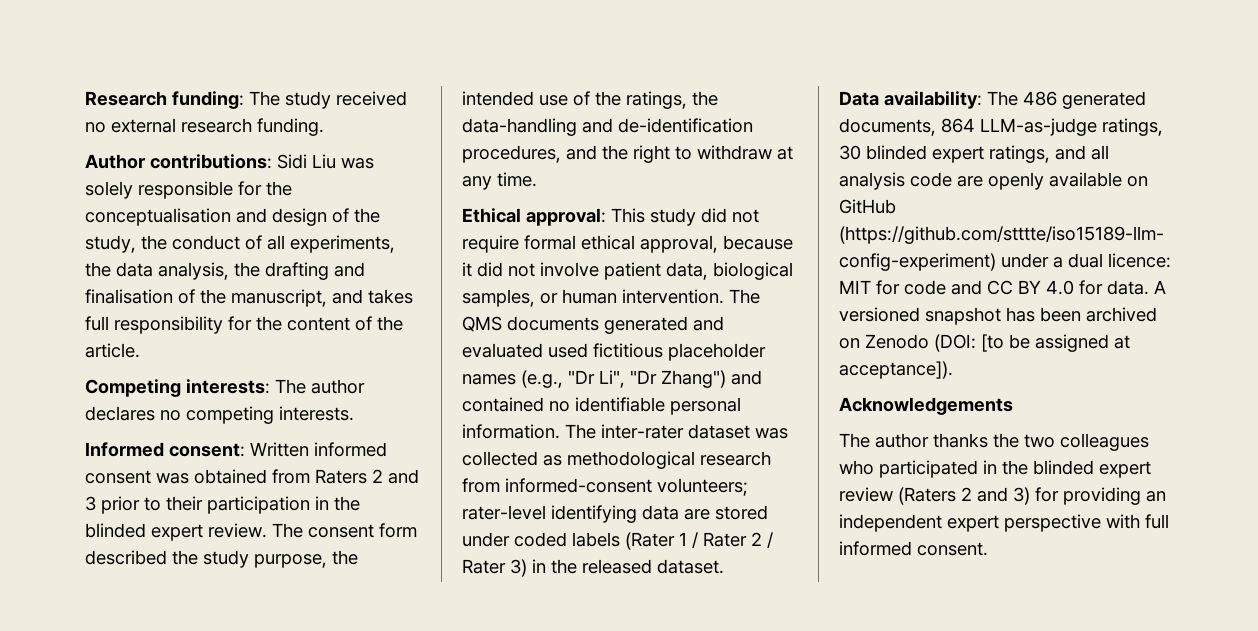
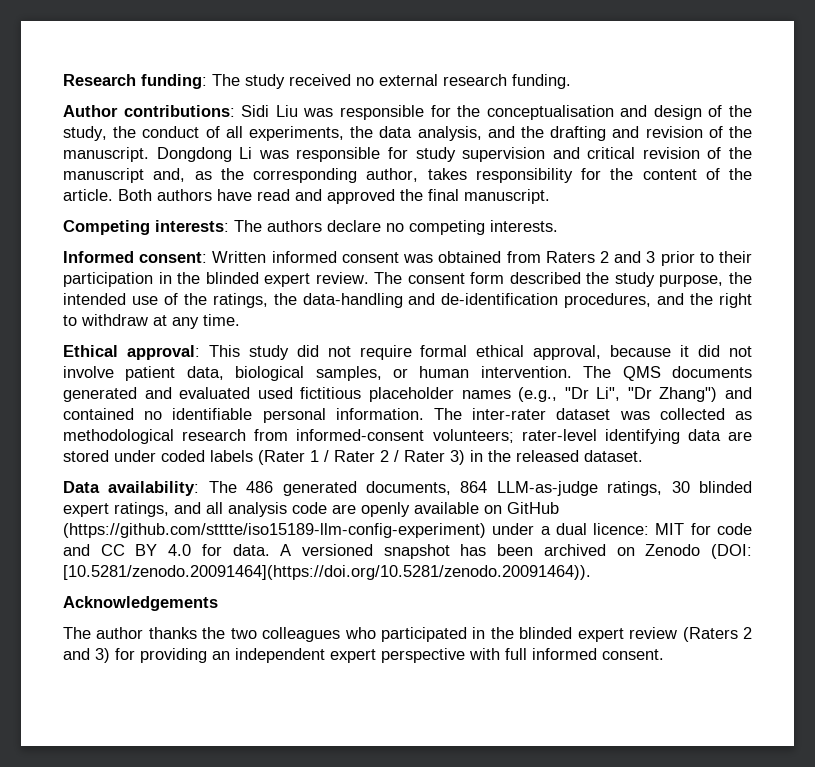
- Author contributions: Sidi Liu was solely responsible for the conceptualisation and design of the study, the conduct of all experiments, the data analysis, the drafting and finalisation of the manuscript, and takes full responsibility for the content of the article.
+ Author contributions: Sidi Liu was responsible for the conceptualisation and design of the study, the conduct of all experiments, the data analysis, and the drafting and revision of the manuscript. Dongdong Li was responsible for study supervision and critical revision of the manuscript and, as the corresponding author, takes responsibility for the content of the article. Both authors have read and approved the final manuscript.
- Competing interests: The author declares no competing interests.
+ Competing interests: The authors declare no competing interests.
- A versioned snapshot has been archived on Zenodo (DOI: [to be assigned at acceptance]).
+ A versioned snapshot has been archived on Zenodo (DOI: [10.5281/zenodo.20091464](https://doi.org/10.5281/zenodo.20091464)).

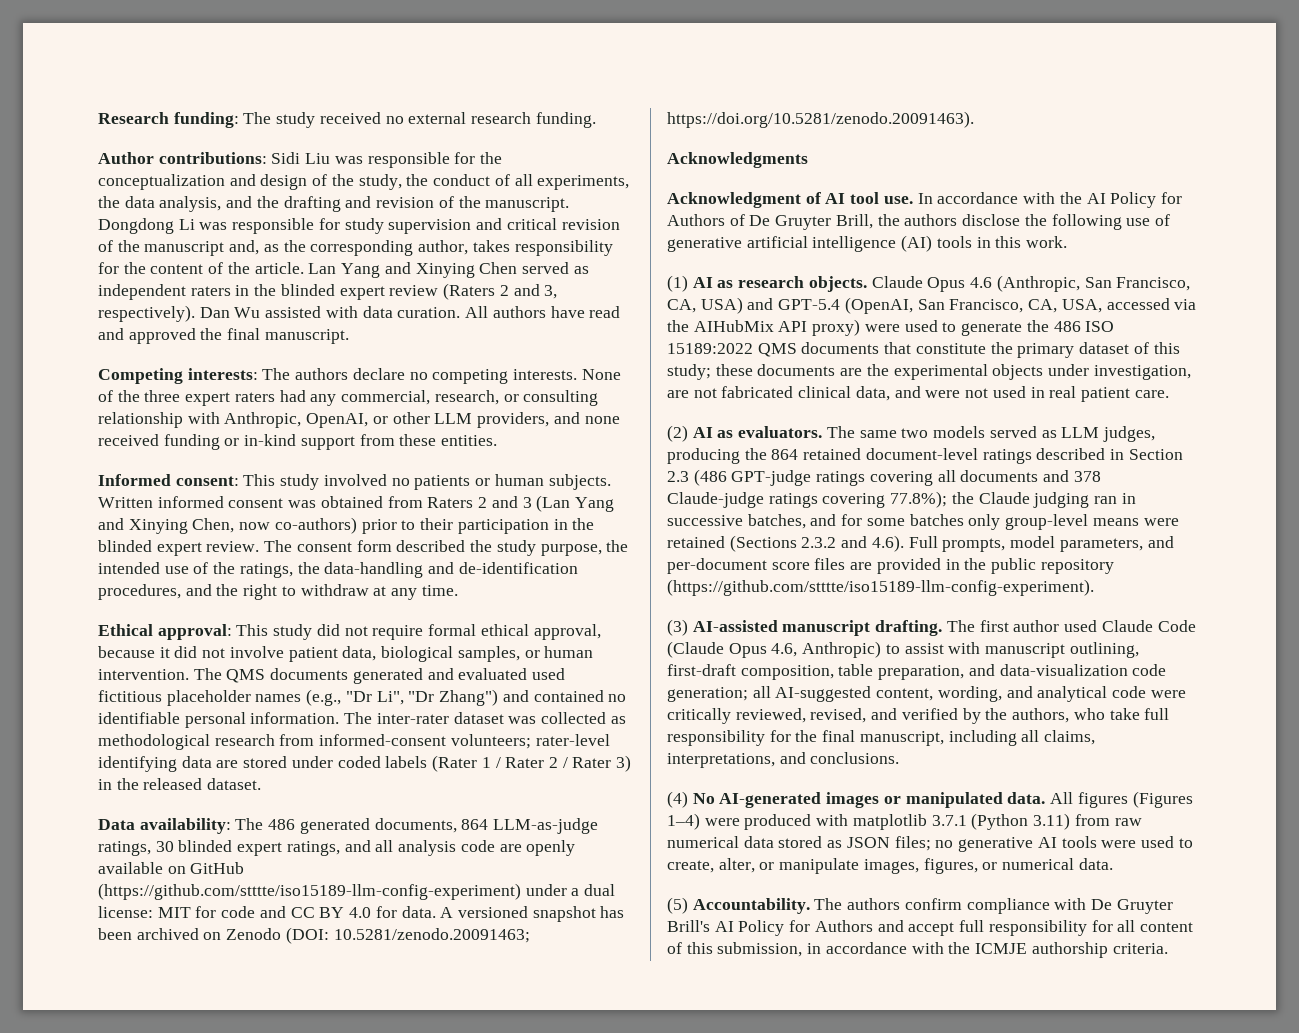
- Author contributions: Sidi Liu was responsible for the conceptualisation and design of the study, the conduct of all experiments, the data analysis, and the drafting and revision of the manuscript.
+ Author contributions: Sidi Liu was responsible for the conceptualization and design of the study, the conduct of all experiments, the data analysis, and the drafting and revision of the manuscript.
- Both authors have read and approved the final manuscript.
+ Lan Yang and Xinying Chen served as independent raters in the blinded expert review (Raters 2 and 3, respectively). Dan Wu assisted with data curation. All authors have read and approved the final manuscript.
- Competing interests: The authors declare no competing interests.
- Informed consent: Written informed consent was obtained from Raters 2 and 3 prior to their participation in the blinded expert review.
+ Competing interests: The authors declare no competing interests. None of the three expert raters had any commercial, research, or consulting relationship with Anthropic, OpenAI, or other LLM providers, and none received funding or in-kind support from these entities.
+ Informed consent: This study involved no patients or human subjects. Written informed consent was obtained from Raters 2 and 3 (Lan Yang and Xinying Chen, now co-authors) prior to their participation in the blinded expert review.
- Data availability: The 486 generated documents, 864 LLM-as-judge ratings, 30 blinded expert ratings, and all analysis code are openly available on GitHub (https://github.com/stttte/iso15189-llm-config-experiment) under a dual licence: MIT for code and CC BY 4.0 for data.
+ Data availability: The 486 generated documents, 864 LLM-as-judge ratings, 30 blinded expert ratings, and all analysis code are openly available on GitHub (https://github.com/stttte/iso15189-llm-config-experiment) under a dual license: MIT for code and CC BY 4.0 for data.
- A versioned snapshot has been archived on Zenodo (DOI: [10.5281/zenodo.20091464](https://doi.org/10.5281/zenodo.20091464)).
- Acknowledgements
- The author thanks the two colleagues who participated in the blinded expert review (Raters 2 and 3) for providing an independent expert perspective with full informed consent.
+ A versioned snapshot has been archived on Zenodo (DOI: 10.5281/zenodo.20091463; https://doi.org/10.5281/zenodo.20091463).
+ Acknowledgments
+ Acknowledgment of AI tool use. In accordance with the AI Policy for Authors of De Gruyter Brill, the authors disclose the following use of generative artificial intelligence (AI) tools in this work.
+ (1) AI as research objects. Claude Opus 4.6 (Anthropic, San Francisco, CA, USA) and GPT-5.4 (OpenAI, San Francisco, CA, USA, accessed via the AIHubMix API proxy) were used to generate the 486 ISO 15189:2022 QMS documents that constitute the primary dataset of this study; these documents are the experimental objects under investigation, are not fabricated clinical data, and were not used in real patient care.
+ (2) AI as evaluators. The same two models served as LLM judges, producing the 864 retained document-level ratings described in Section 2.3 (486 GPT-judge ratings covering all documents and 378 Claude-judge ratings covering 77.8%); the Claude judging ran in successive batches, and for some batches only group-level means were retained (Sections 2.3.2 and 4.6). Full prompts, model parameters, and per-document score files are provided in the public repository (https://github.com/stttte/iso15189-llm-config-experiment).
+ (3) AI-assisted manuscript drafting. The first author used Claude Code (Claude Opus 4.6, Anthropic) to assist with manuscript outlining, first-draft composition, table preparation, and data-visualization code generation; all AI-suggested content, wording, and analytical code were critically reviewed, revised, and verified by the authors, who take full responsibility for the final manuscript, including all claims, interpretations, and conclusions.
+ (4) No AI-generated images or manipulated data. All figures (Figures 1–4) were produced with matplotlib 3.7.1 (Python 3.11) from raw numerical data stored as JSON files; no generative AI tools were used to create, alter, or manipulate images, figures, or numerical data.
+ (5) Accountability. The authors confirm compliance with De Gruyter Brill's AI Policy for Authors and accept full responsibility for all content of this submission, in accordance with the ICMJE authorship criteria.

